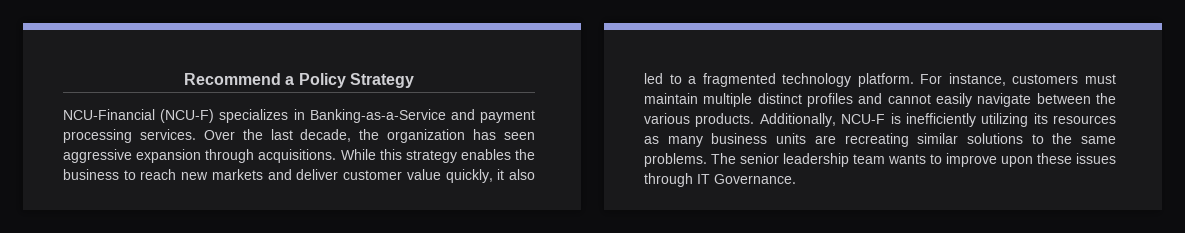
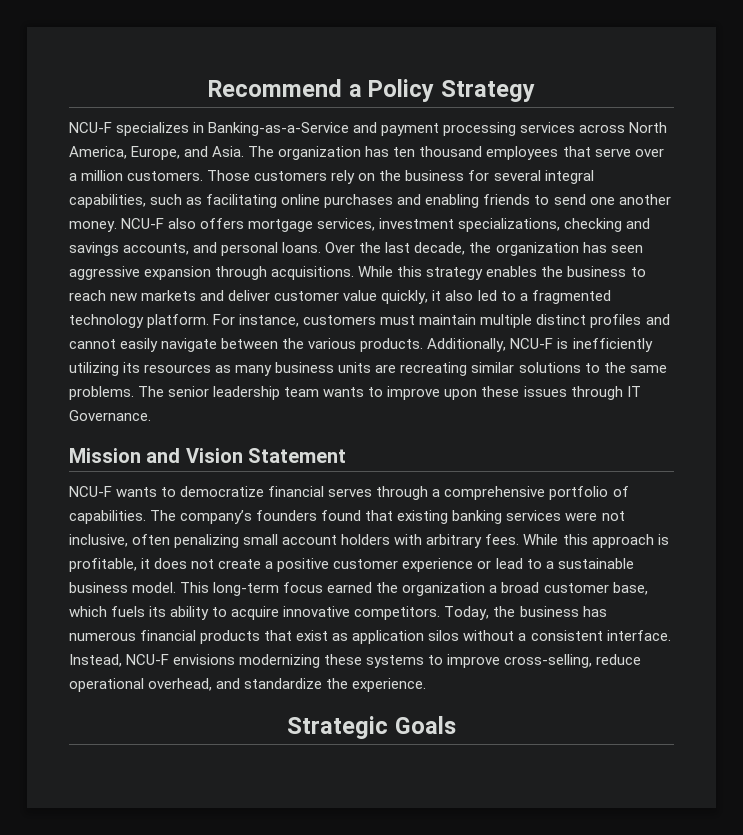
- NCU-Financial (NCU-F) specializes in Banking-as-a-Service and payment processing services.
+ NCU-F specializes in Banking-as-a-Service and payment processing services across North America, Europe, and Asia. The organization has ten thousand employees that serve over a million customers. Those customers rely on the business for several integral capabilities, such as facilitating online purchases and enabling friends to send one another money. NCU-F also offers mortgage services, investment specializations, checking and savings accounts, and personal loans.
+ Mission and Vision Statement
+ NCU-F wants to democratize financial serves through a comprehensive portfolio of capabilities. The company’s founders found that existing banking services were not inclusive, often penalizing small account holders with arbitrary fees. While this approach is profitable, it does not create a positive customer experience or lead to a sustainable business model. This long-term focus earned the organization a broad customer base, which fuels its ability to acquire innovative competitors. Today, the business has numerous financial products that exist as application silos without a consistent interface. Instead, NCU-F envisions modernizing these systems to improve cross-selling, reduce operational overhead, and standardize the experience.
+ Strategic Goals

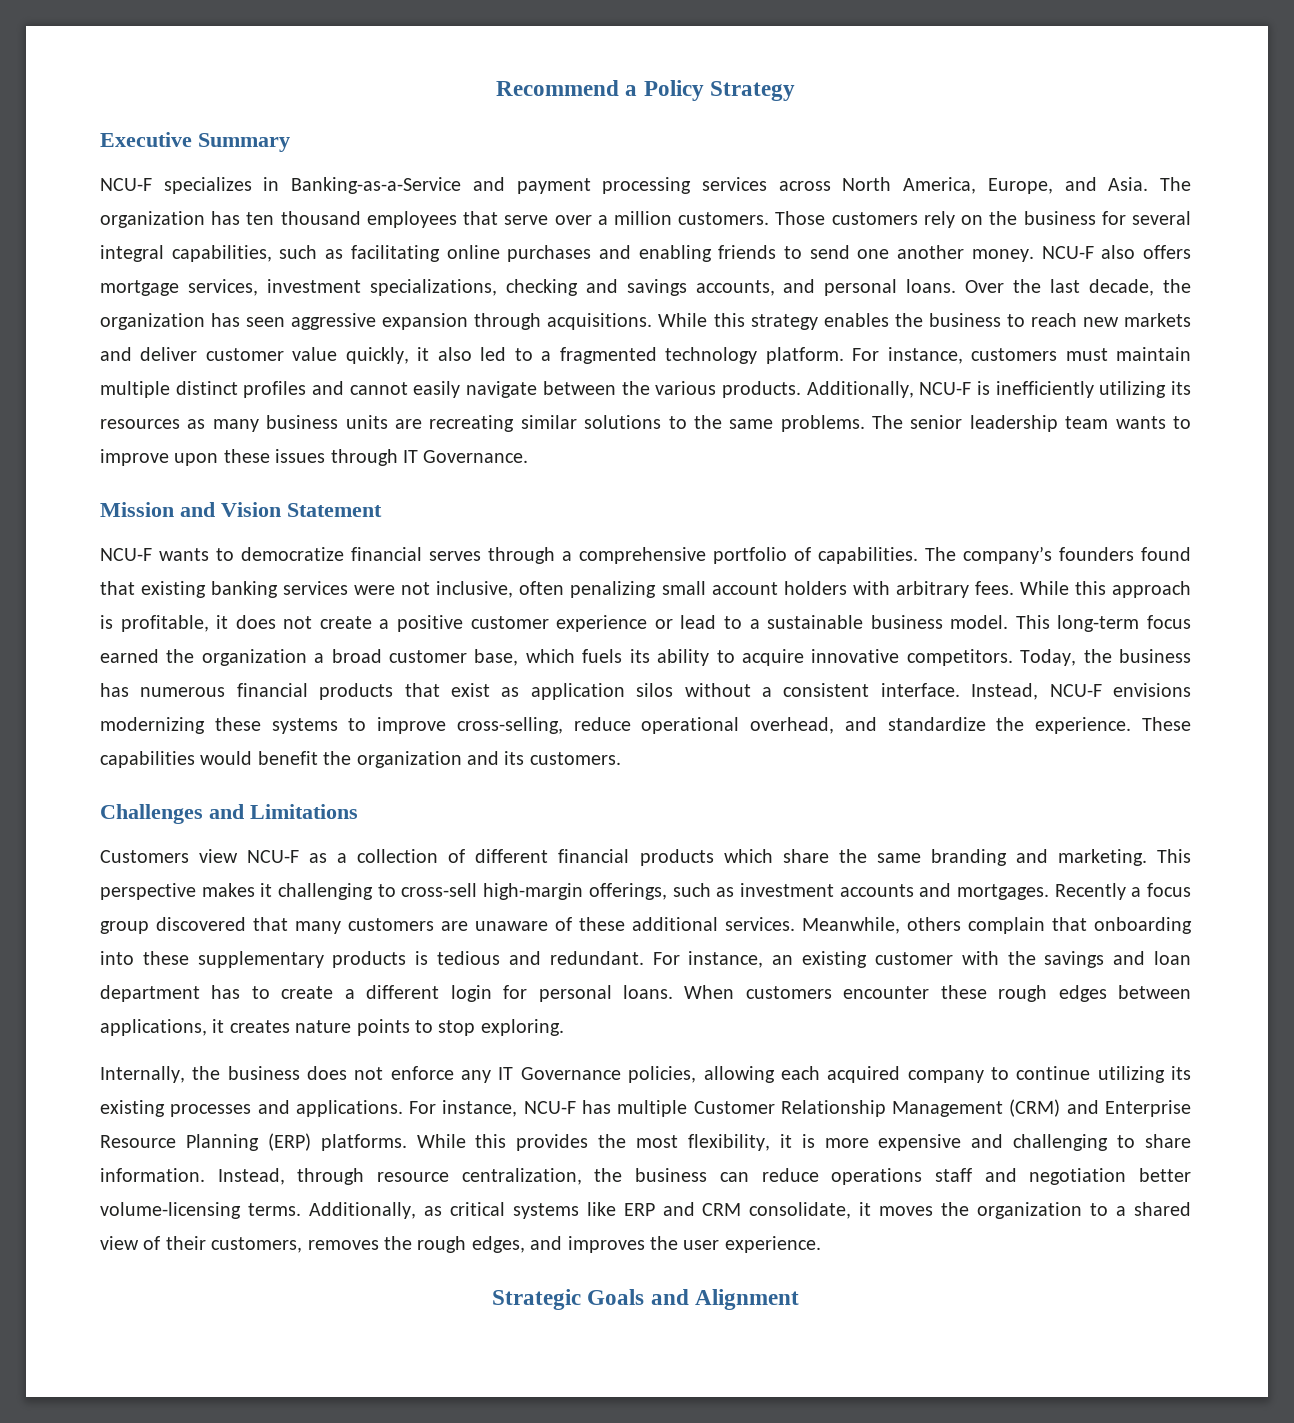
+ Executive Summary
+ These capabilities would benefit the organization and its customers.
+ Challenges and Limitations
+ Customers view NCU-F as a collection of different financial products which share the same branding and marketing. This perspective makes it challenging to cross-sell high-margin offerings, such as investment accounts and mortgages. Recently a focus group discovered that many customers are unaware of these additional services. Meanwhile, others complain that onboarding into these supplementary products is tedious and redundant. For instance, an existing customer with the savings and loan department has to create a different login for personal loans. When customers encounter these rough edges between applications, it creates nature points to stop exploring.
+ Internally, the business does not enforce any IT Governance policies, allowing each acquired company to continue utilizing its existing processes and applications. For instance, NCU-F has multiple Customer Relationship Management (CRM) and Enterprise Resource Planning (ERP) platforms. While this provides the most flexibility, it is more expensive and challenging to share information. Instead, through resource centralization, the business can reduce operations staff and negotiation better volume-licensing terms. Additionally, as critical systems like ERP and CRM consolidate, it moves the organization to a shared view of their customers, removes the rough edges, and improves the user experience.
- Strategic Goals
+ Strategic Goals and Alignment

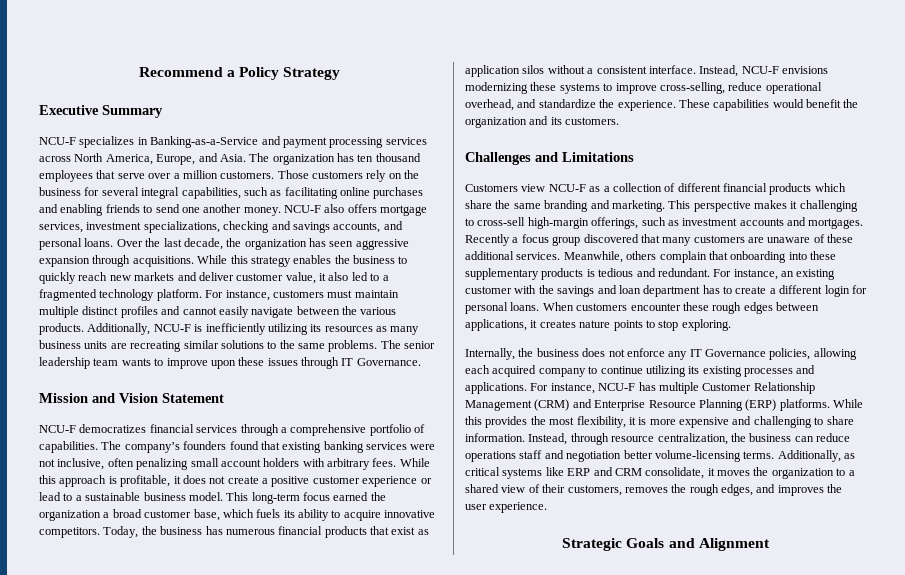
- While this strategy enables the business to reach new markets and deliver customer value quickly, it also led to a fragmented technology platform.
+ While this strategy enables the business to quickly reach new markets and deliver customer value, it also led to a fragmented technology platform.
- NCU-F wants to democratize financial serves through a comprehensive portfolio of capabilities.
+ NCU-F democratizes financial services through a comprehensive portfolio of capabilities.

